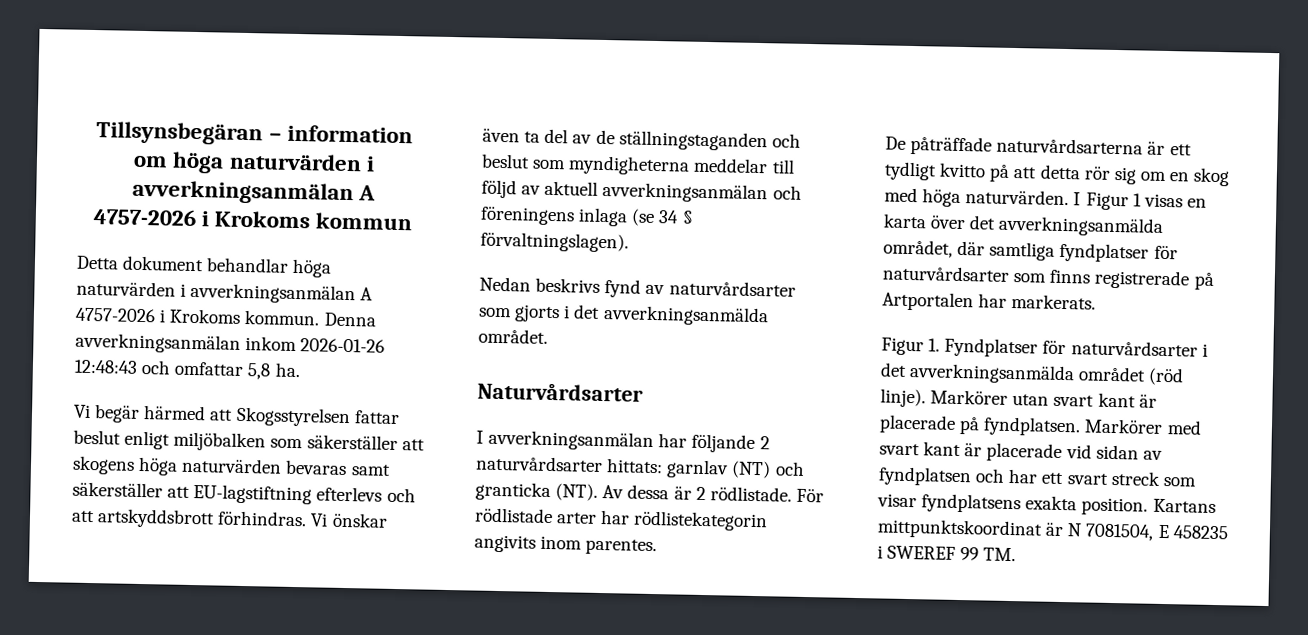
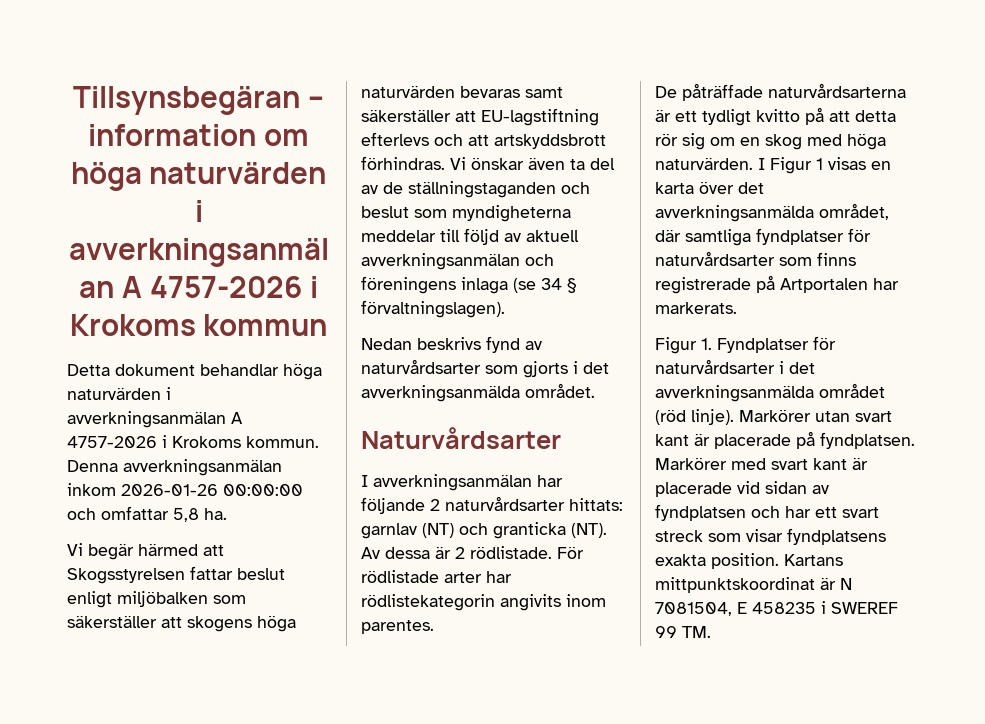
- Denna avverkningsanmälan inkom 2026-01-26 12:48:43 och omfattar 5,8 ha.
+ Denna avverkningsanmälan inkom 2026-01-26 00:00:00 och omfattar 5,8 ha.

